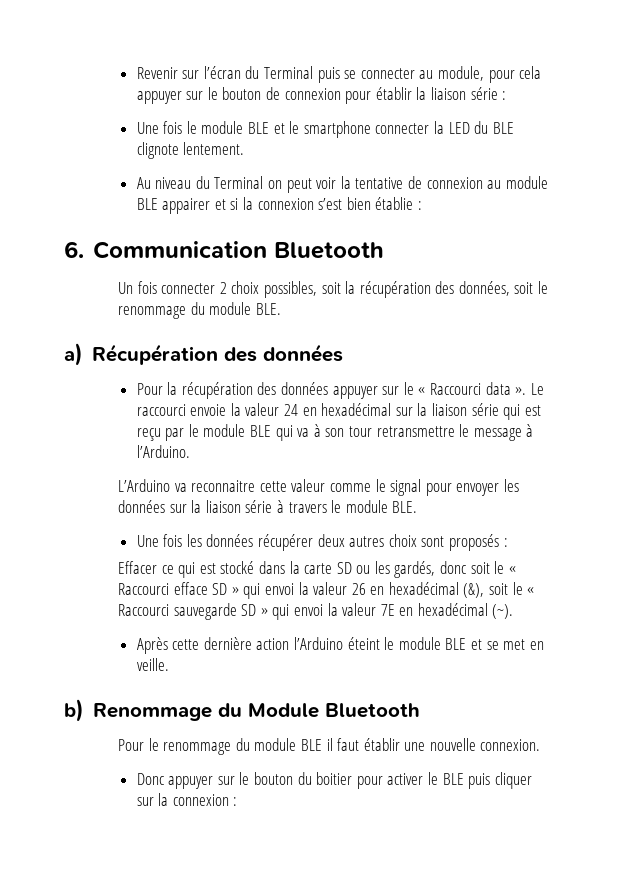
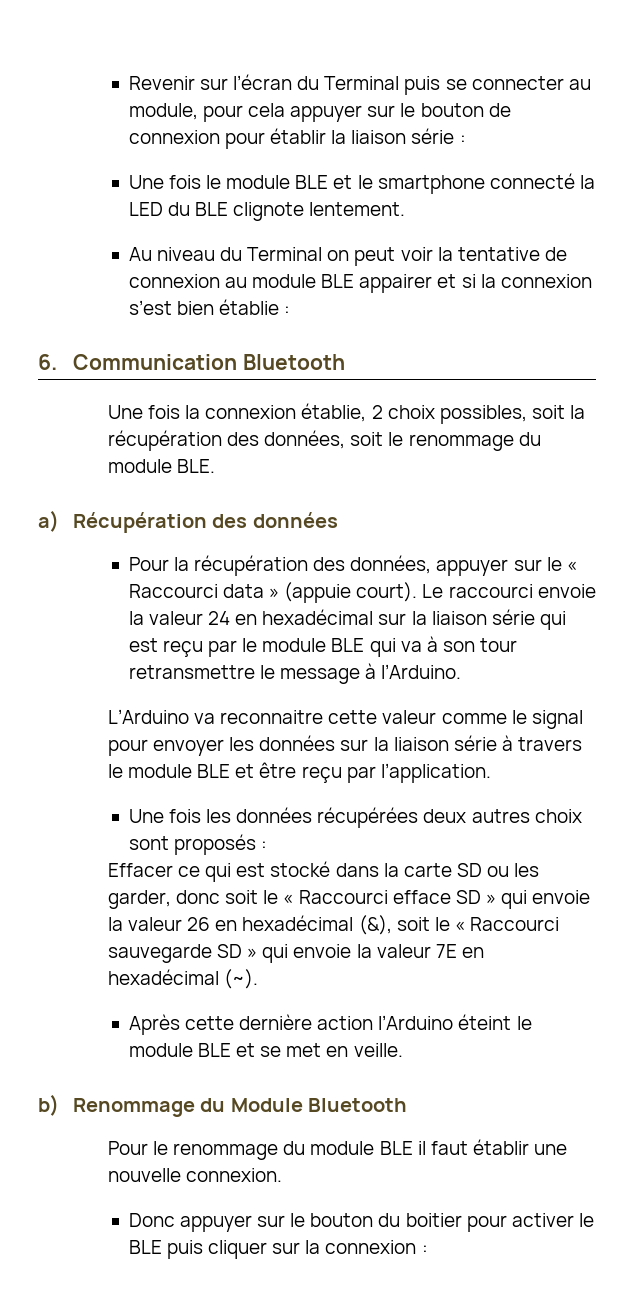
- Une fois le module BLE et le smartphone connecter la LED du BLE clignote lentement.
+ Une fois le module BLE et le smartphone connecté la LED du BLE clignote lentement.
- Un fois connecter 2 choix possibles, soit la récupération des données, soit le renommage du module BLE.
+ Une fois la connexion établie, 2 choix possibles, soit la récupération des données, soit le renommage du module BLE.
- Pour la récupération des données appuyer sur le « Raccourci data ».
+ Pour la récupération des données, appuyer sur le « Raccourci data » (appuie court).
- L’Arduino va reconnaitre cette valeur comme le signal pour envoyer les données sur la liaison série à travers le module BLE.
+ L’Arduino va reconnaitre cette valeur comme le signal pour envoyer les données sur la liaison série à travers le module BLE et être reçu par l’application.
- Une fois les données récupérer deux autres choix sont proposés :
+ Une fois les données récupérées deux autres choix sont proposés :
- Effacer ce qui est stocké dans la carte SD ou les gardés, donc soit le « Raccourci efface SD » qui envoi la valeur 26 en hexadécimal (&), soit le « Raccourci sauvegarde SD » qui envoi la valeur 7E en hexadécimal (~).
+ Effacer ce qui est stocké dans la carte SD ou les garder, donc soit le « Raccourci efface SD » qui envoie la valeur 26 en hexadécimal (&), soit le « Raccourci sauvegarde SD » qui envoie la valeur 7E en hexadécimal (~).

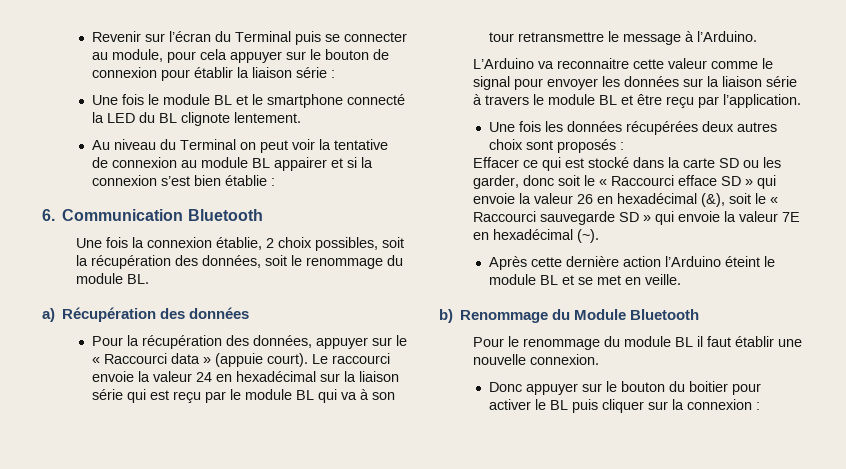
- Une fois le module BLE et le smartphone connecté la LED du BLE clignote lentement.
+ Une fois le module BL et le smartphone connecté la LED du BL clignote lentement.
- Au niveau du Terminal on peut voir la tentative de connexion au module BLE appairer et si la connexion s’est bien établie :
+ Au niveau du Terminal on peut voir la tentative de connexion au module BL appairer et si la connexion s’est bien établie :
- Une fois la connexion établie, 2 choix possibles, soit la récupération des données, soit le renommage du module BLE.
+ Une fois la connexion établie, 2 choix possibles, soit la récupération des données, soit le renommage du module BL.
- Le raccourci envoie la valeur 24 en hexadécimal sur la liaison série qui est reçu par le module BLE qui va à son tour retransmettre le message à l’Arduino.
+ Le raccourci envoie la valeur 24 en hexadécimal sur la liaison série qui est reçu par le module BL qui va à son tour retransmettre le message à l’Arduino.
- L’Arduino va reconnaitre cette valeur comme le signal pour envoyer les données sur la liaison série à travers le module BLE et être reçu par l’application.
+ L’Arduino va reconnaitre cette valeur comme le signal pour envoyer les données sur la liaison série à travers le module BL et être reçu par l’application.
- Après cette dernière action l’Arduino éteint le module BLE et se met en veille.
+ Après cette dernière action l’Arduino éteint le module BL et se met en veille.
- Pour le renommage du module BLE il faut établir une nouvelle connexion.
+ Pour le renommage du module BL il faut établir une nouvelle connexion.
- Donc appuyer sur le bouton du boitier pour activer le BLE puis cliquer sur la connexion :
+ Donc appuyer sur le bouton du boitier pour activer le BL puis cliquer sur la connexion :

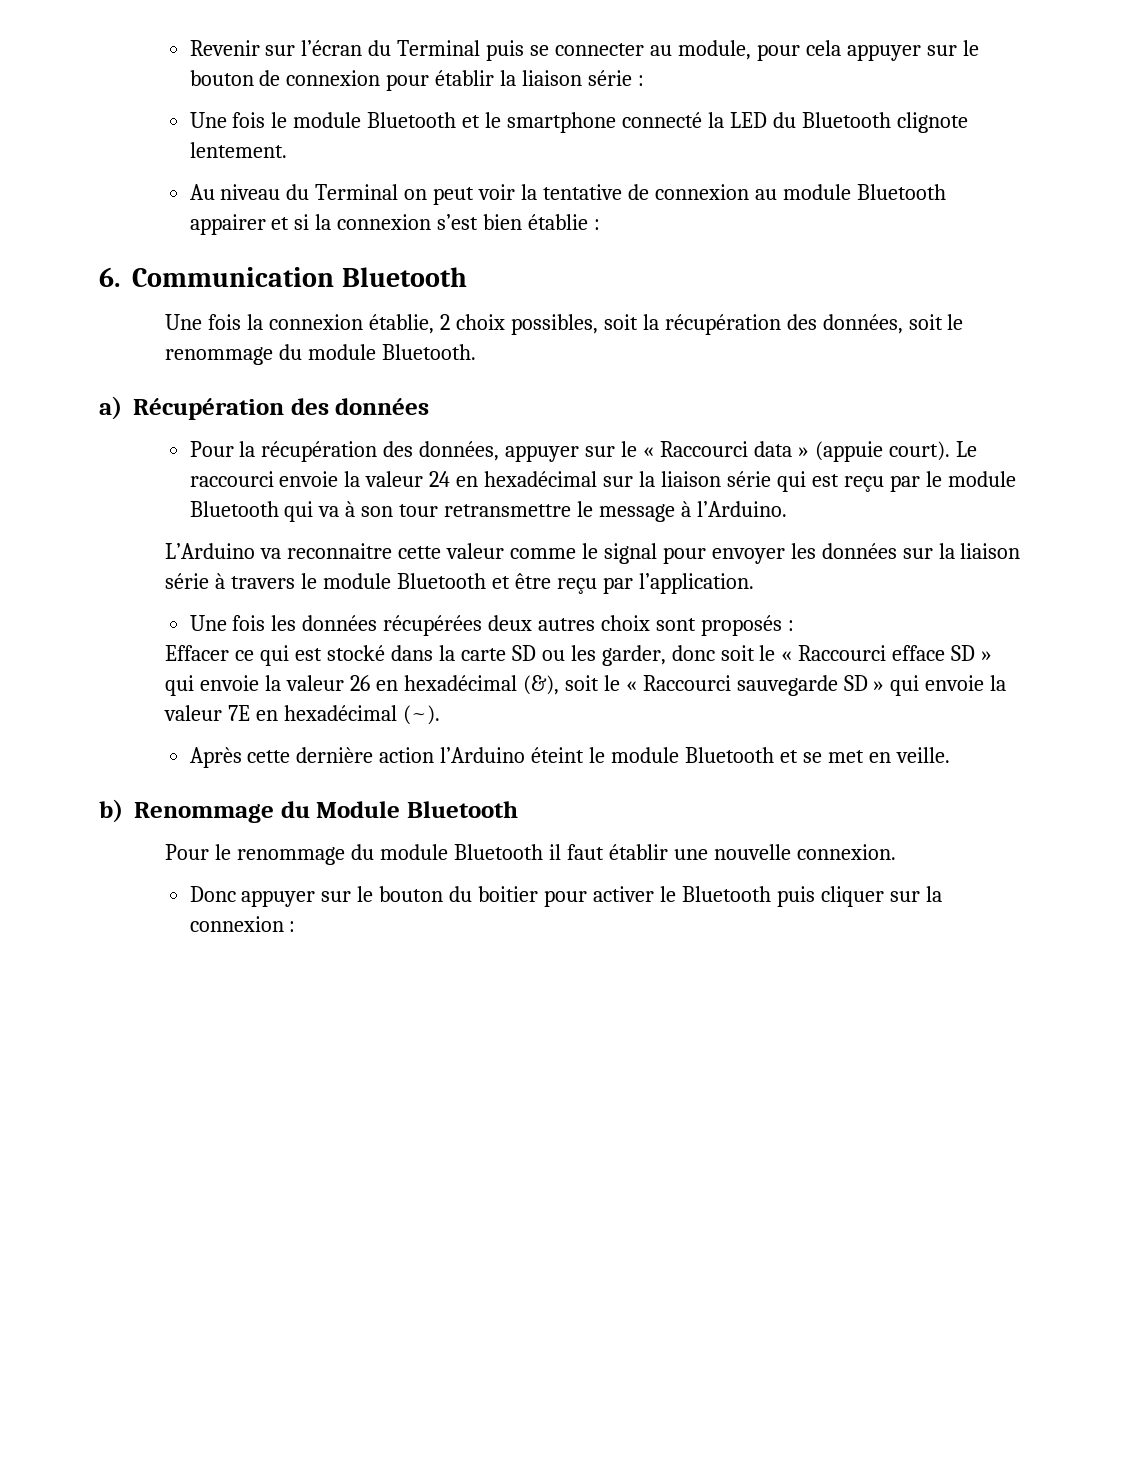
- Une fois le module BL et le smartphone connecté la LED du BL clignote lentement.
+ Une fois le module Bluetooth et le smartphone connecté la LED du Bluetooth clignote lentement.
- Au niveau du Terminal on peut voir la tentative de connexion au module BL appairer et si la connexion s’est bien établie :
+ Au niveau du Terminal on peut voir la tentative de connexion au module Bluetooth appairer et si la connexion s’est bien établie :
- Une fois la connexion établie, 2 choix possibles, soit la récupération des données, soit le renommage du module BL.
+ Une fois la connexion établie, 2 choix possibles, soit la récupération des données, soit le renommage du module Bluetooth.
- Le raccourci envoie la valeur 24 en hexadécimal sur la liaison série qui est reçu par le module BL qui va à son tour retransmettre le message à l’Arduino.
+ Le raccourci envoie la valeur 24 en hexadécimal sur la liaison série qui est reçu par le module Bluetooth qui va à son tour retransmettre le message à l’Arduino.
- L’Arduino va reconnaitre cette valeur comme le signal pour envoyer les données sur la liaison série à travers le module BL et être reçu par l’application.
+ L’Arduino va reconnaitre cette valeur comme le signal pour envoyer les données sur la liaison série à travers le module Bluetooth et être reçu par l’application.
- Après cette dernière action l’Arduino éteint le module BL et se met en veille.
+ Après cette dernière action l’Arduino éteint le module Bluetooth et se met en veille.
- Pour le renommage du module BL il faut établir une nouvelle connexion.
+ Pour le renommage du module Bluetooth il faut établir une nouvelle connexion.
- Donc appuyer sur le bouton du boitier pour activer le BL puis cliquer sur la connexion :
+ Donc appuyer sur le bouton du boitier pour activer le Bluetooth puis cliquer sur la connexion :

